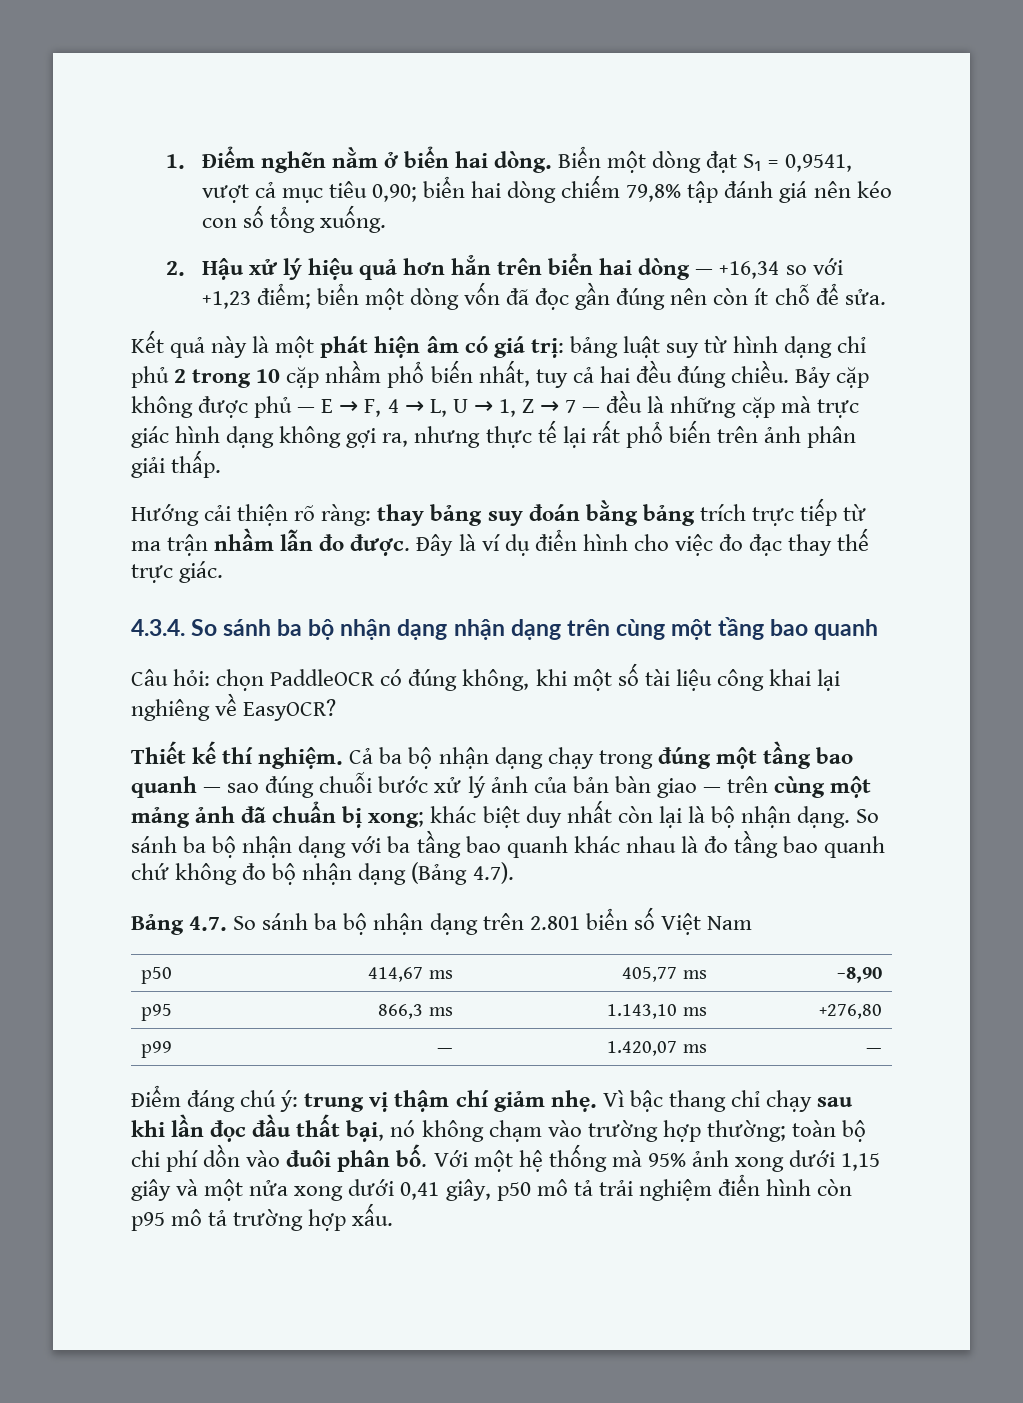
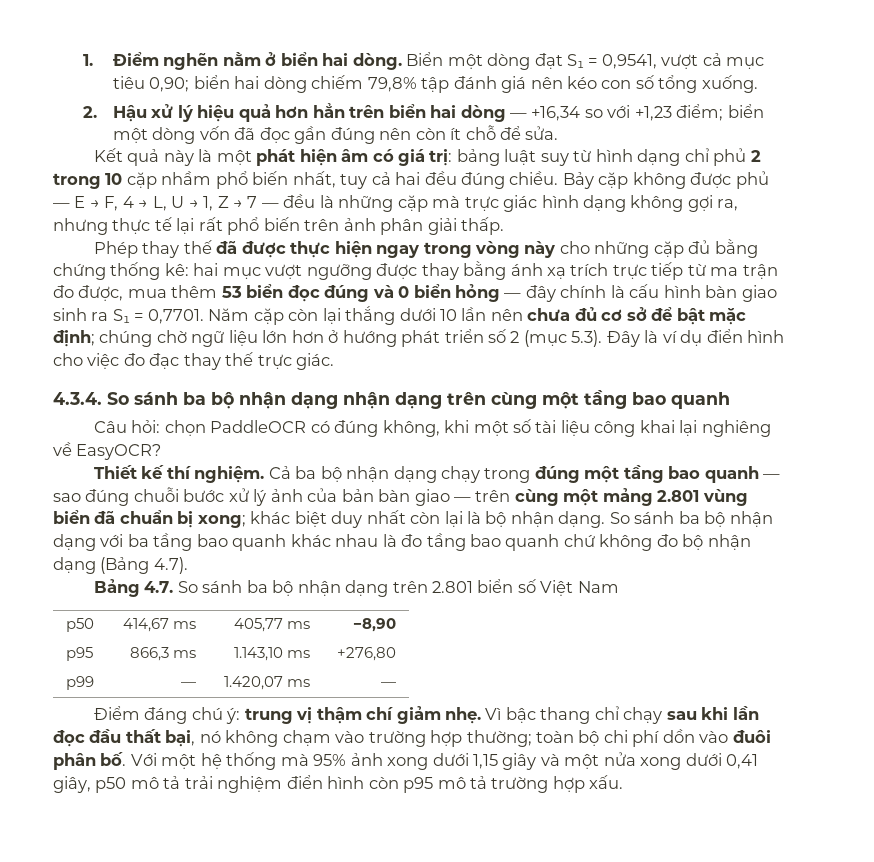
- Hướng cải thiện rõ ràng: thay bảng suy đoán bằng bảng trích trực tiếp từ ma trận nhầm lẫn đo được. Đây là ví dụ điển hình cho việc đo đạc thay thế trực giác.
+ Phép thay thế đã được thực hiện ngay trong vòng này cho những cặp đủ bằng chứng thống kê: hai mục vượt ngưỡng được thay bằng ánh xạ trích trực tiếp từ ma trận đo được, mua thêm 53 biển đọc đúng và 0 biển hỏng — đây chính là cấu hình bàn giao sinh ra S₁ = 0,7701. Năm cặp còn lại thắng dưới 10 lần nên chưa đủ cơ sở để bật mặc định; chúng chờ ngữ liệu lớn hơn ở hướng phát triển số 2 (mục 5.3). Đây là ví dụ điển hình cho việc đo đạc thay thế trực giác.
- Cả ba bộ nhận dạng chạy trong đúng một tầng bao quanh — sao đúng chuỗi bước xử lý ảnh của bản bàn giao — trên cùng một mảng ảnh đã chuẩn bị xong; khác biệt duy nhất còn lại là bộ nhận dạng.
+ Cả ba bộ nhận dạng chạy trong đúng một tầng bao quanh — sao đúng chuỗi bước xử lý ảnh của bản bàn giao — trên cùng một mảng 2.801 vùng biển đã chuẩn bị xong; khác biệt duy nhất còn lại là bộ nhận dạng.

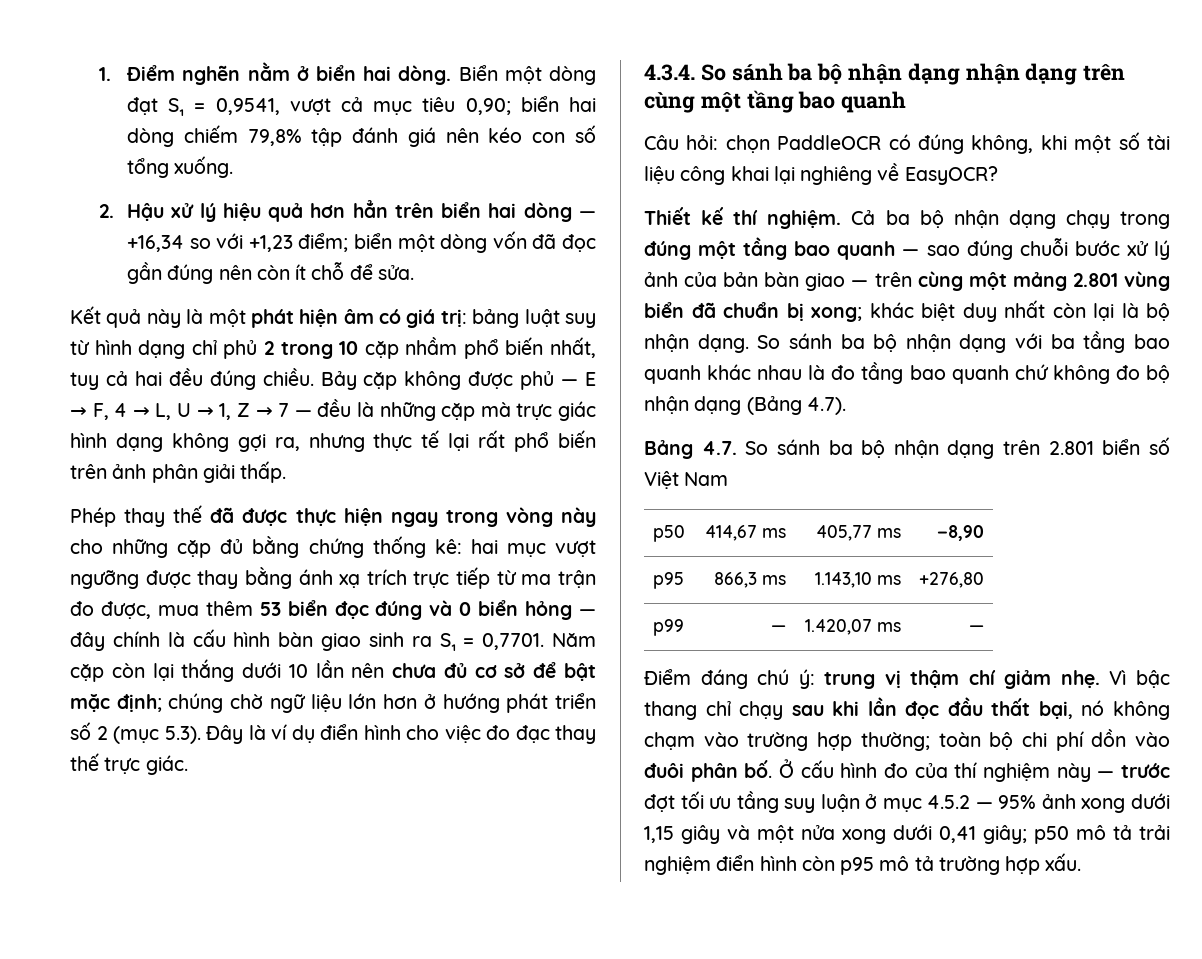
- Với một hệ thống mà 95% ảnh xong dưới 1,15 giây và một nửa xong dưới 0,41 giây, p50 mô tả trải nghiệm điển hình còn p95 mô tả trường hợp xấu.
+ Ở cấu hình đo của thí nghiệm này — trước đợt tối ưu tầng suy luận ở mục 4.5.2 — 95% ảnh xong dưới 1,15 giây và một nửa xong dưới 0,41 giây; p50 mô tả trải nghiệm điển hình còn p95 mô tả trường hợp xấu.

